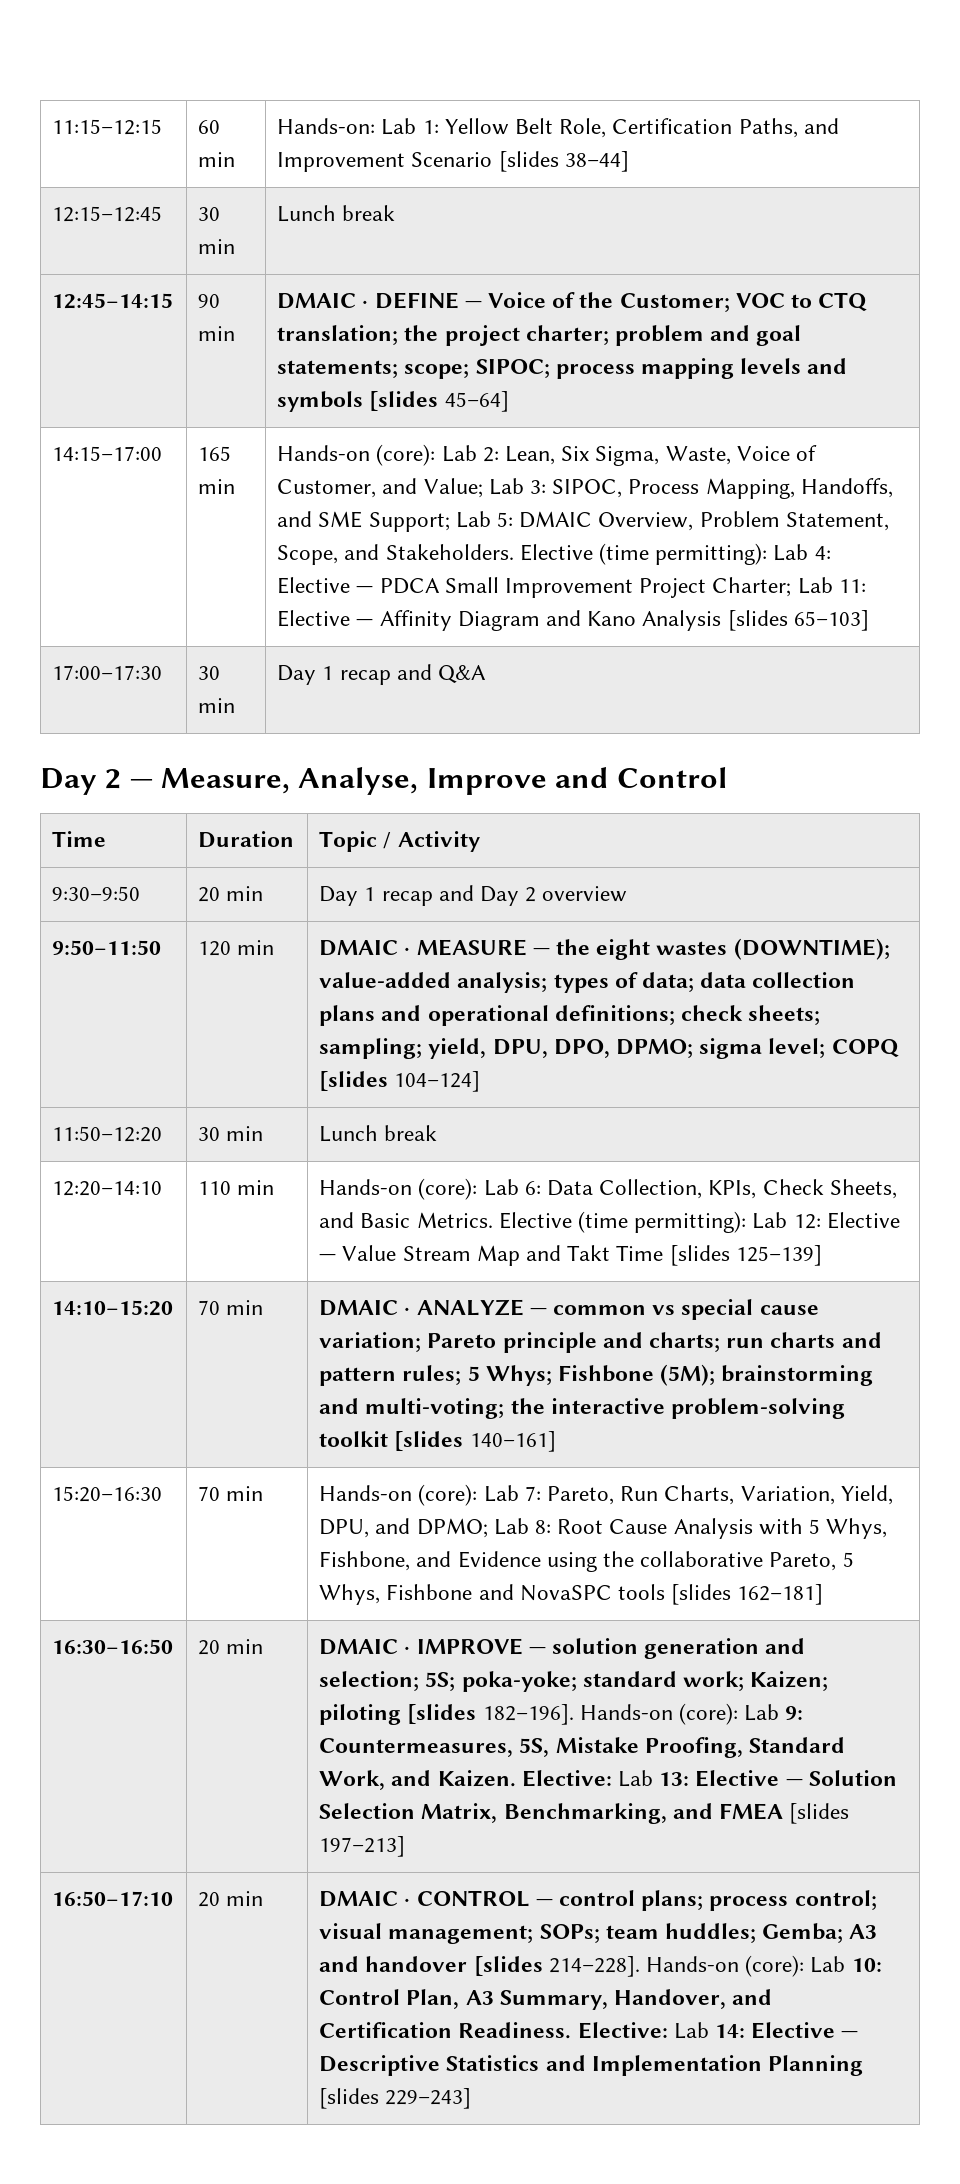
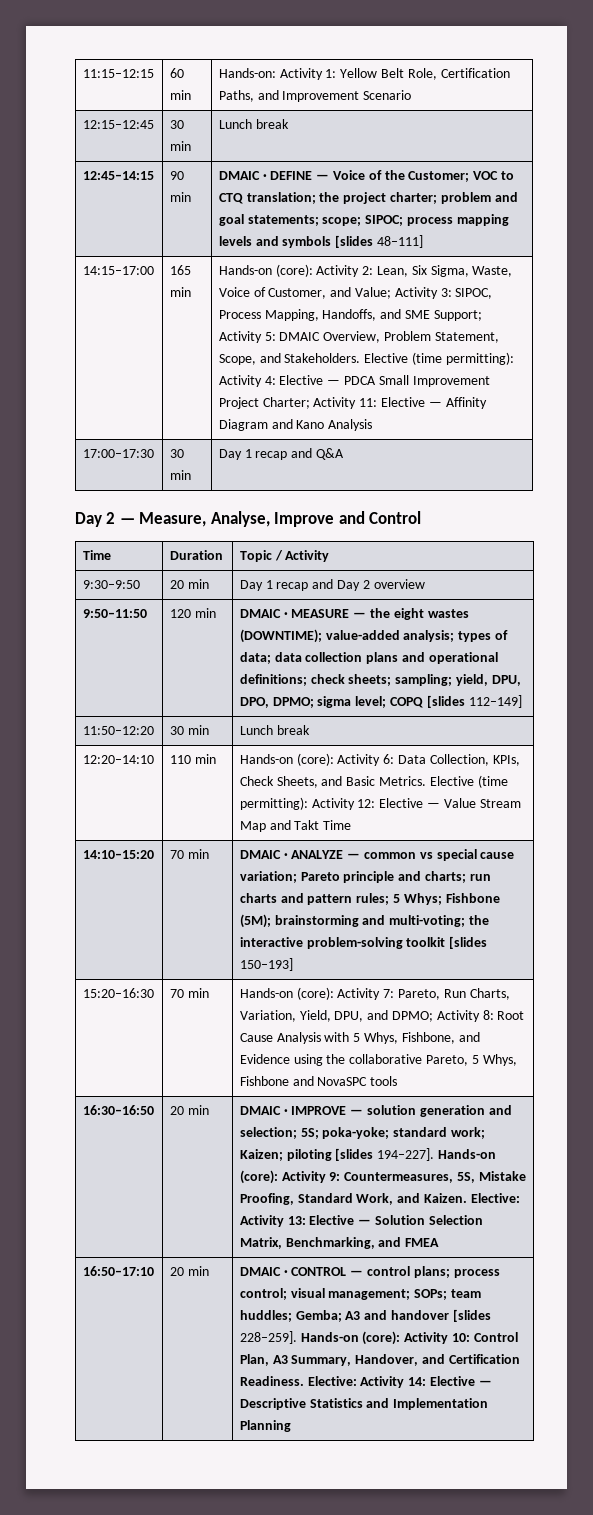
- 11:15–12:15 | 60 min | Hands-on: Lab 1: Yellow Belt Role, Certification Paths, and Improvement Scenario [slides 38–44]
+ 11:15–12:15 | 60 min | Hands-on: Activity 1: Yellow Belt Role, Certification Paths, and Improvement Scenario
- 12:45–14:15 | 90 min | DMAIC · DEFINE — Voice of the Customer; VOC to CTQ translation; the project charter; problem and goal statements; scope; SIPOC; process mapping levels and symbols [slides 45–64]
+ 12:45–14:15 | 90 min | DMAIC · DEFINE — Voice of the Customer; VOC to CTQ translation; the project charter; problem and goal statements; scope; SIPOC; process mapping levels and symbols [slides 48–111]
- Hands-on (core): Lab 2: Lean, Six Sigma, Waste, Voice of Customer, and Value; Lab 3: SIPOC, Process Mapping, Handoffs, and SME Support; Lab 5: DMAIC Overview, Problem Statement, Scope, and Stakeholders.
+ Hands-on (core): Activity 2: Lean, Six Sigma, Waste, Voice of Customer, and Value; Activity 3: SIPOC, Process Mapping, Handoffs, and SME Support; Activity 5: DMAIC Overview, Problem Statement, Scope, and Stakeholders.
- Elective (time permitting): Lab 4: Elective — PDCA Small Improvement Project Charter; Lab 11: Elective — Affinity Diagram and Kano Analysis [slides 65–103]
+ Elective (time permitting): Activity 4: Elective — PDCA Small Improvement Project Charter; Activity 11: Elective — Affinity Diagram and Kano Analysis
- 9:50–11:50 | 120 min | DMAIC · MEASURE — the eight wastes (DOWNTIME); value-added analysis; types of data; data collection plans and operational definitions; check sheets; sampling; yield, DPU, DPO, DPMO; sigma level; COPQ [slides 104–124]
+ 9:50–11:50 | 120 min | DMAIC · MEASURE — the eight wastes (DOWNTIME); value-added analysis; types of data; data collection plans and operational definitions; check sheets; sampling; yield, DPU, DPO, DPMO; sigma level; COPQ [slides 112–149]
- 12:20–14:10 | 110 min | Hands-on (core): Lab 6: Data Collection, KPIs, Check Sheets, and Basic Metrics. Elective (time permitting): Lab 12: Elective — Value Stream Map and Takt Time [slides 125–139]
+ 12:20–14:10 | 110 min | Hands-on (core): Activity 6: Data Collection, KPIs, Check Sheets, and Basic Metrics. Elective (time permitting): Activity 12: Elective — Value Stream Map and Takt Time
- 14:10–15:20 | 70 min | DMAIC · ANALYZE — common vs special cause variation; Pareto principle and charts; run charts and pattern rules; 5 Whys; Fishbone (5M); brainstorming and multi-voting; the interactive problem-solving toolkit [slides 140–161]
+ 14:10–15:20 | 70 min | DMAIC · ANALYZE — common vs special cause variation; Pareto principle and charts; run charts and pattern rules; 5 Whys; Fishbone (5M); brainstorming and multi-voting; the interactive problem-solving toolkit [slides 150–193]
- 15:20–16:30 | 70 min | Hands-on (core): Lab 7: Pareto, Run Charts, Variation, Yield, DPU, and DPMO; Lab 8: Root Cause Analysis with 5 Whys, Fishbone, and Evidence using the collaborative Pareto, 5 Whys, Fishbone and NovaSPC tools [slides 162–181]
+ 15:20–16:30 | 70 min | Hands-on (core): Activity 7: Pareto, Run Charts, Variation, Yield, DPU, and DPMO; Activity 8: Root Cause Analysis with 5 Whys, Fishbone, and Evidence using the collaborative Pareto, 5 Whys, Fishbone and NovaSPC tools
- DMAIC · IMPROVE — solution generation and selection; 5S; poka-yoke; standard work; Kaizen; piloting [slides 182–196]. Hands-on (core): Lab 9: Countermeasures, 5S, Mistake Proofing, Standard Work, and Kaizen.
+ DMAIC · IMPROVE — solution generation and selection; 5S; poka-yoke; standard work; Kaizen; piloting [slides 194–227]. Hands-on (core): Activity 9: Countermeasures, 5S, Mistake Proofing, Standard Work, and Kaizen.
- Elective: Lab 13: Elective — Solution Selection Matrix, Benchmarking, and FMEA [slides 197–213]
+ Elective: Activity 13: Elective — Solution Selection Matrix, Benchmarking, and FMEA
- DMAIC · CONTROL — control plans; process control; visual management; SOPs; team huddles; Gemba; A3 and handover [slides 214–228]. Hands-on (core): Lab 10: Control Plan, A3 Summary, Handover, and Certification Readiness.
+ DMAIC · CONTROL — control plans; process control; visual management; SOPs; team huddles; Gemba; A3 and handover [slides 228–259]. Hands-on (core): Activity 10: Control Plan, A3 Summary, Handover, and Certification Readiness.
- Elective: Lab 14: Elective — Descriptive Statistics and Implementation Planning [slides 229–243]
+ Elective: Activity 14: Elective — Descriptive Statistics and Implementation Planning

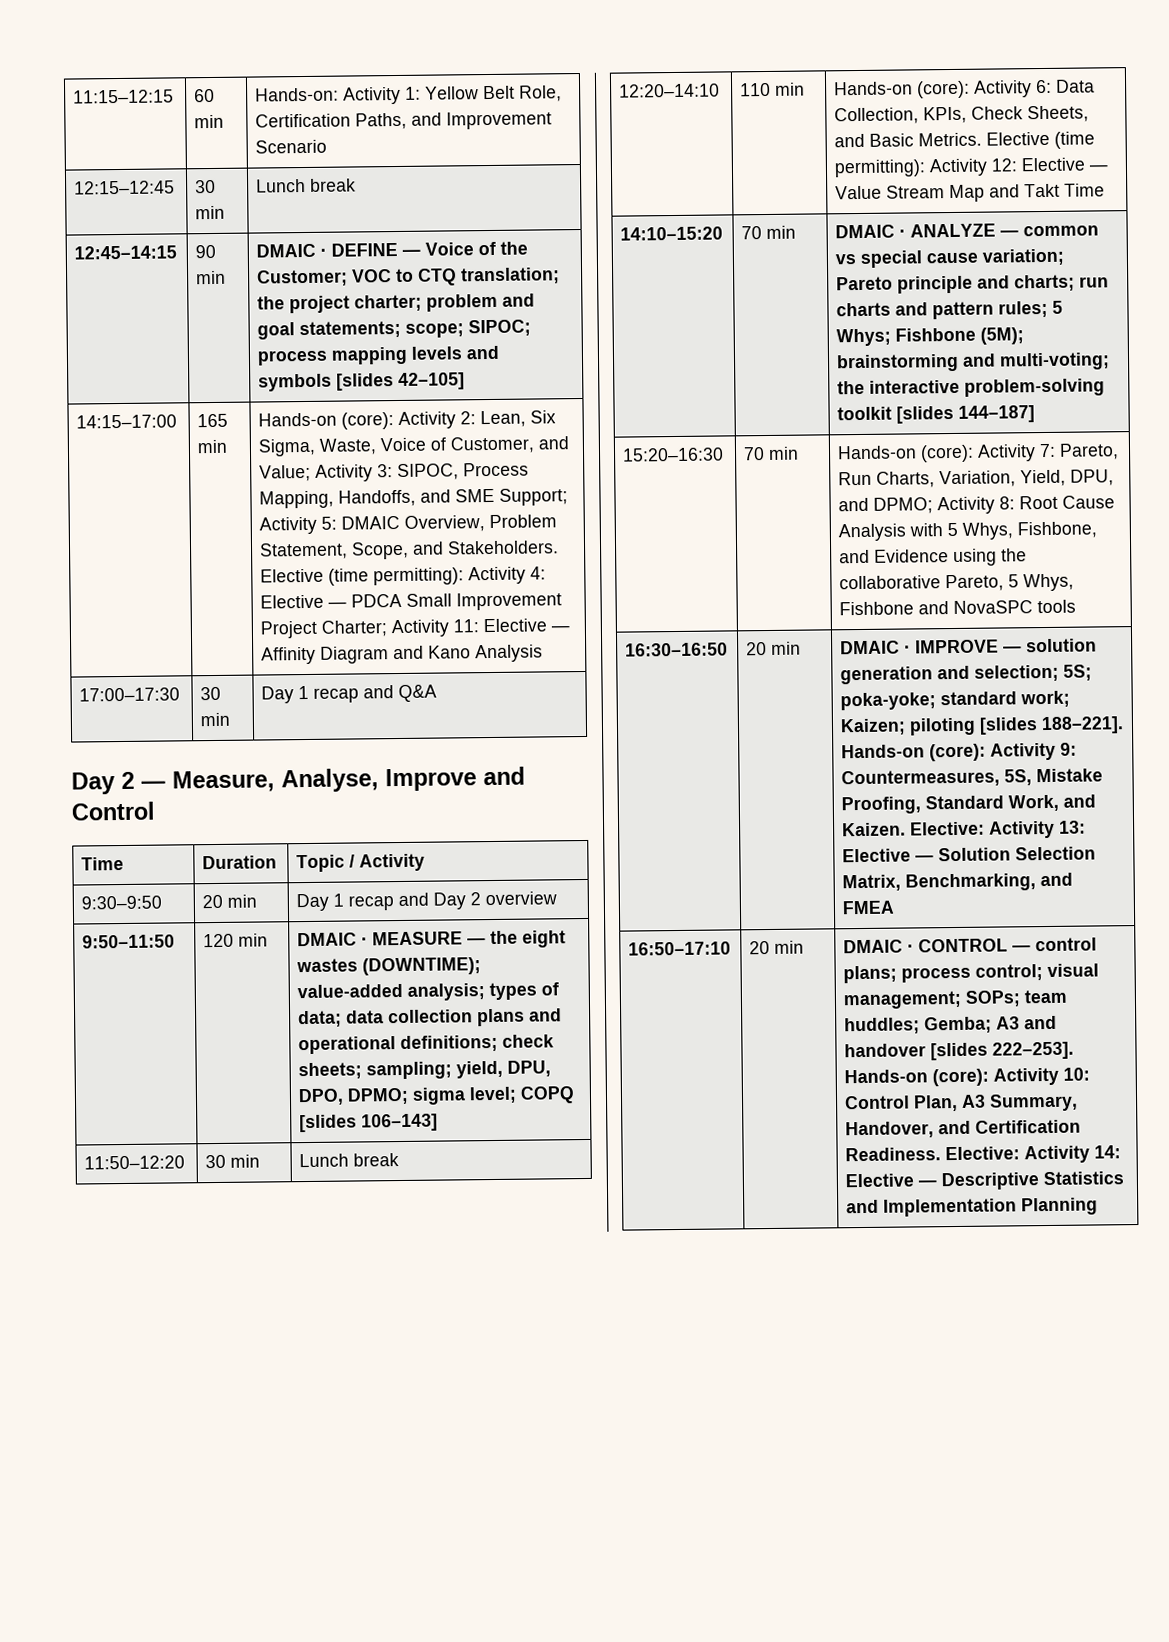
- 12:45–14:15 | 90 min | DMAIC · DEFINE — Voice of the Customer; VOC to CTQ translation; the project charter; problem and goal statements; scope; SIPOC; process mapping levels and symbols [slides 48–111]
+ 12:45–14:15 | 90 min | DMAIC · DEFINE — Voice of the Customer; VOC to CTQ translation; the project charter; problem and goal statements; scope; SIPOC; process mapping levels and symbols [slides 42–105]
- 9:50–11:50 | 120 min | DMAIC · MEASURE — the eight wastes (DOWNTIME); value-added analysis; types of data; data collection plans and operational definitions; check sheets; sampling; yield, DPU, DPO, DPMO; sigma level; COPQ [slides 112–149]
+ 9:50–11:50 | 120 min | DMAIC · MEASURE — the eight wastes (DOWNTIME); value-added analysis; types of data; data collection plans and operational definitions; check sheets; sampling; yield, DPU, DPO, DPMO; sigma level; COPQ [slides 106–143]
- 14:10–15:20 | 70 min | DMAIC · ANALYZE — common vs special cause variation; Pareto principle and charts; run charts and pattern rules; 5 Whys; Fishbone (5M); brainstorming and multi-voting; the interactive problem-solving toolkit [slides 150–193]
+ 14:10–15:20 | 70 min | DMAIC · ANALYZE — common vs special cause variation; Pareto principle and charts; run charts and pattern rules; 5 Whys; Fishbone (5M); brainstorming and multi-voting; the interactive problem-solving toolkit [slides 144–187]
- DMAIC · IMPROVE — solution generation and selection; 5S; poka-yoke; standard work; Kaizen; piloting [slides 194–227].
+ DMAIC · IMPROVE — solution generation and selection; 5S; poka-yoke; standard work; Kaizen; piloting [slides 188–221].
- DMAIC · CONTROL — control plans; process control; visual management; SOPs; team huddles; Gemba; A3 and handover [slides 228–259].
+ DMAIC · CONTROL — control plans; process control; visual management; SOPs; team huddles; Gemba; A3 and handover [slides 222–253].

